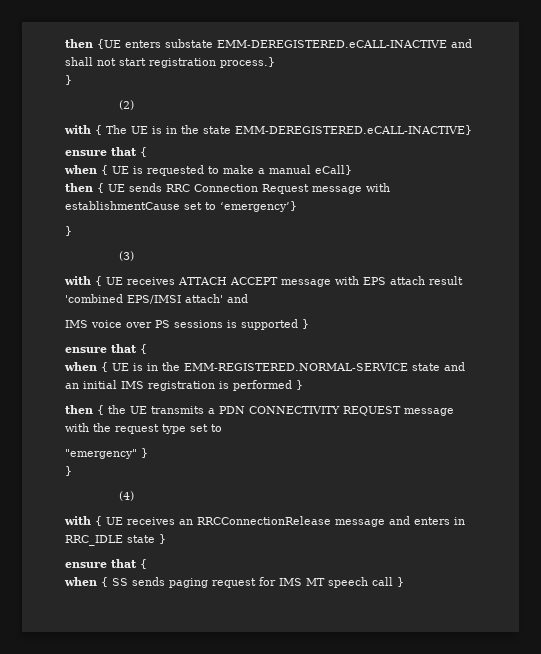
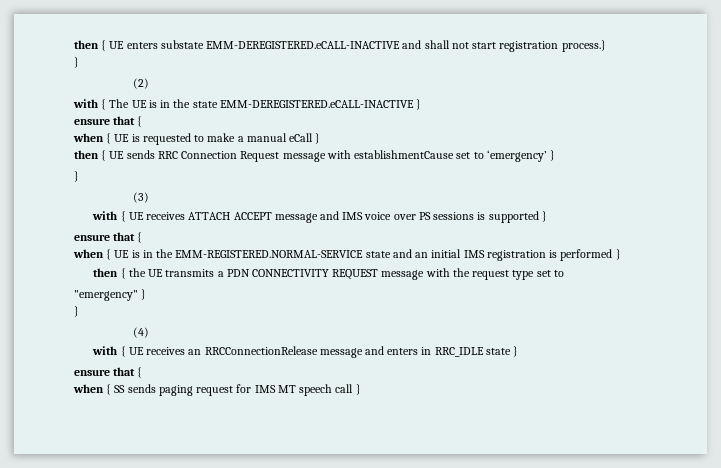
- then {UE enters substate EMM-DEREGISTERED.eCALL-INACTIVE and shall not start registration process.}
+ then { UE enters substate EMM-DEREGISTERED.eCALL-INACTIVE and shall not start registration process.}
- with { The UE is in the state EMM-DEREGISTERED.eCALL-INACTIVE}
+ with { The UE is in the state EMM-DEREGISTERED.eCALL-INACTIVE }
- when { UE is requested to make a manual eCall}
+ when { UE is requested to make a manual eCall }
- then { UE sends RRC Connection Request message with establishmentCause set to ‘emergency’}
+ then { UE sends RRC Connection Request message with establishmentCause set to ‘emergency’ }
- with { UE receives ATTACH ACCEPT message with EPS attach result 'combined EPS/IMSI attach' and
- IMS voice over PS sessions is supported }
+ with { UE receives ATTACH ACCEPT message and IMS voice over PS sessions is supported }

